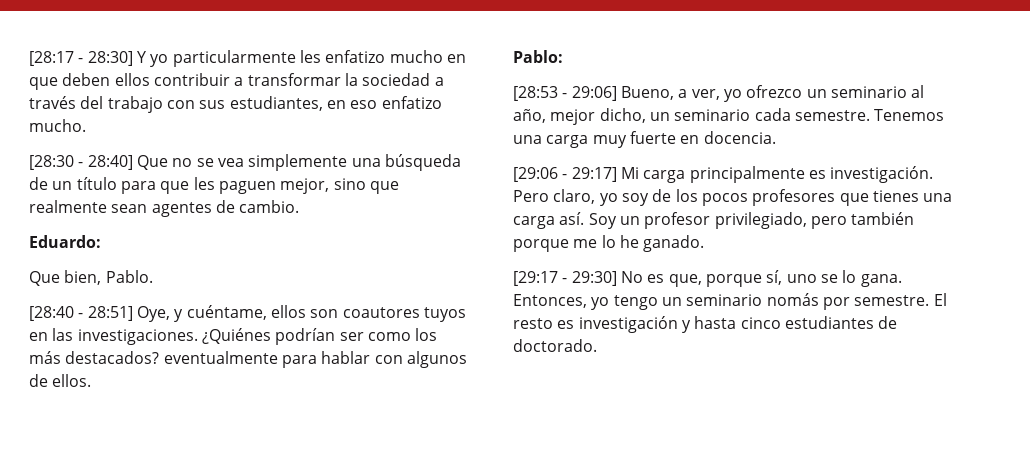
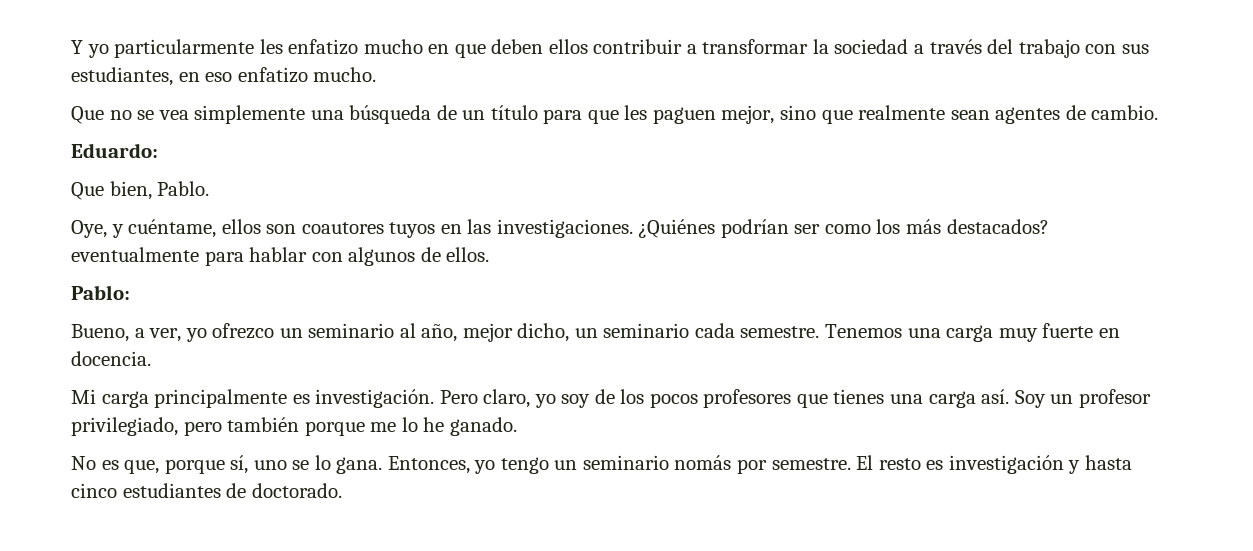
- [28:17 - 28:30] Y yo particularmente les enfatizo mucho en que deben ellos contribuir a transformar la sociedad a través del trabajo con sus estudiantes, en eso enfatizo mucho.
+ Y yo particularmente les enfatizo mucho en que deben ellos contribuir a transformar la sociedad a través del trabajo con sus estudiantes, en eso enfatizo mucho.
- [28:30 - 28:40] Que no se vea simplemente una búsqueda de un título para que les paguen mejor, sino que realmente sean agentes de cambio.
+ Que no se vea simplemente una búsqueda de un título para que les paguen mejor, sino que realmente sean agentes de cambio.
- [28:40 - 28:51] Oye, y cuéntame, ellos son coautores tuyos en las investigaciones.
+ Oye, y cuéntame, ellos son coautores tuyos en las investigaciones.
- [28:53 - 29:06] Bueno, a ver, yo ofrezco un seminario al año, mejor dicho, un seminario cada semestre.
+ Bueno, a ver, yo ofrezco un seminario al año, mejor dicho, un seminario cada semestre.
- [29:06 - 29:17] Mi carga principalmente es investigación.
+ Mi carga principalmente es investigación.
- [29:17 - 29:30] No es que, porque sí, uno se lo gana.
+ No es que, porque sí, uno se lo gana.

